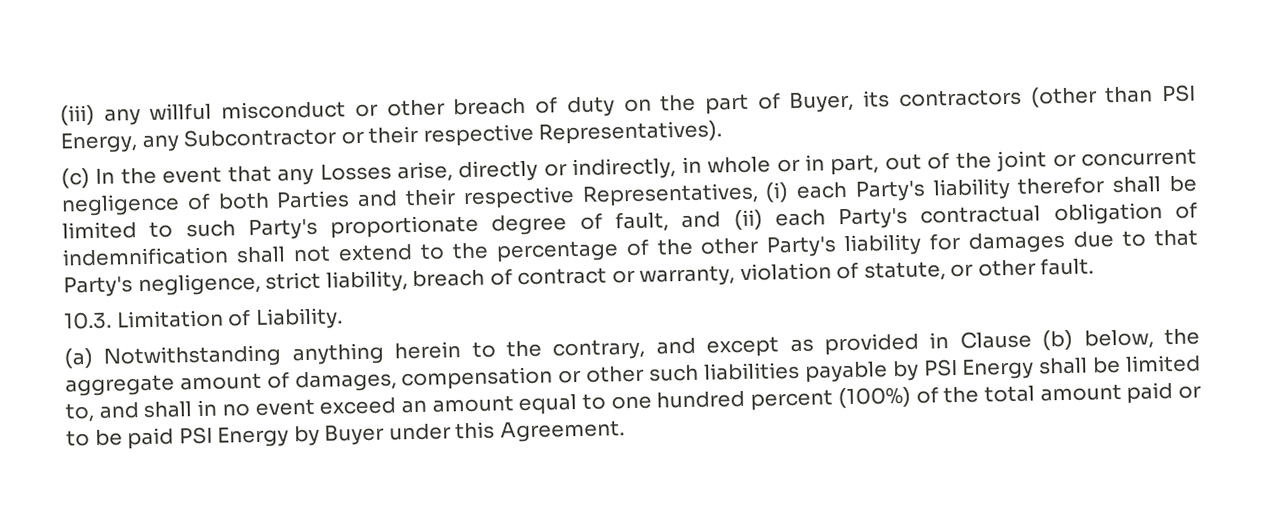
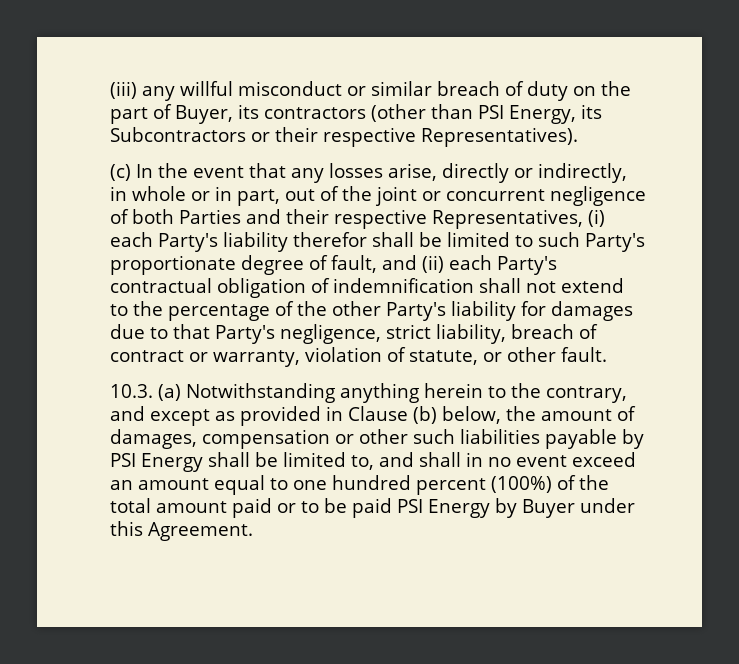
- (iii) any willful misconduct or other breach of duty on the part of Buyer, its contractors (other than PSI Energy, any Subcontractor or their respective Representatives).
+ (iii) any willful misconduct or similar breach of duty on the part of Buyer, its contractors (other than PSI Energy, its Subcontractors or their respective Representatives).
- (c) In the event that any Losses arise, directly or indirectly, in whole or in part, out of the joint or concurrent negligence of both Parties and their respective Representatives, (i) each Party's liability therefor shall be limited to such Party's proportionate degree of fault, and (ii) each Party's contractual obligation of indemnification shall not extend to the percentage of the other Party's liability for damages due to that Party's negligence, strict liability, breach of contract or warranty, violation of statute, or other fault.
+ (c) In the event that any losses arise, directly or indirectly, in whole or in part, out of the joint or concurrent negligence of both Parties and their respective Representatives, (i) each Party's liability therefor shall be limited to such Party's proportionate degree of fault, and (ii) each Party's contractual obligation of indemnification shall not extend to the percentage of the other Party's liability for damages due to that Party's negligence, strict liability, breach of contract or warranty, violation of statute, or other fault.
- 10.3. Limitation of Liability.
- (a) Notwithstanding anything herein to the contrary, and except as provided in Clause (b) below, the aggregate amount of damages, compensation or other such liabilities payable by PSI Energy shall be limited to, and shall in no event exceed an amount equal to one hundred percent (100%) of the total amount paid or to be paid PSI Energy by Buyer under this Agreement.
+ 10.3. (a) Notwithstanding anything herein to the contrary, and except as provided in Clause (b) below, the amount of damages, compensation or other such liabilities payable by PSI Energy shall be limited to, and shall in no event exceed an amount equal to one hundred percent (100%) of the total amount paid or to be paid PSI Energy by Buyer under this Agreement.

